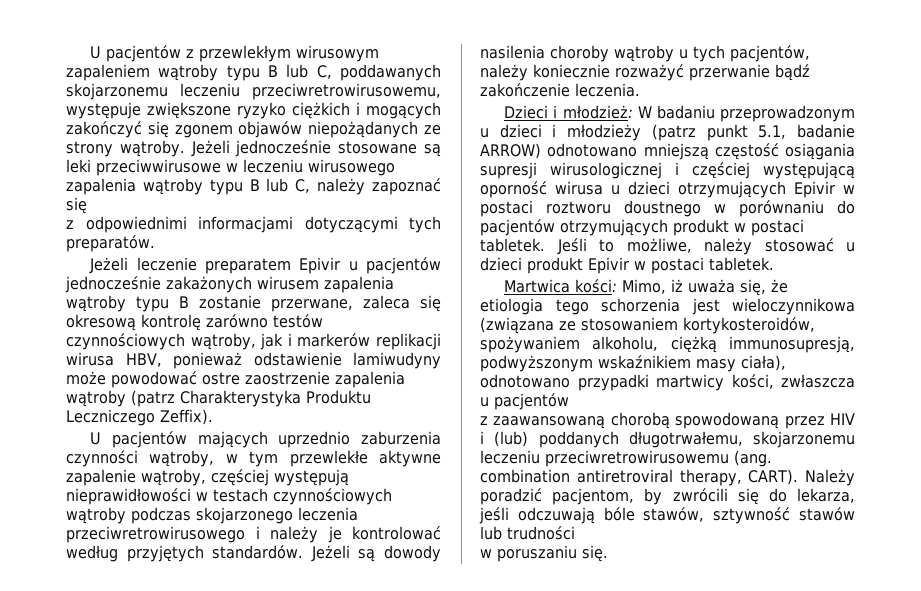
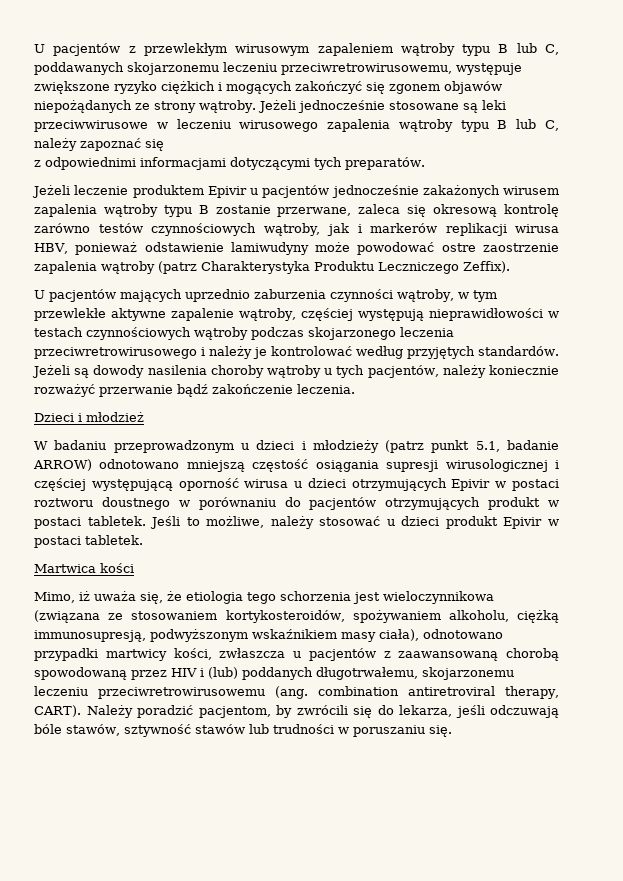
- Jeżeli leczenie preparatem Epivir u pacjentów jednocześnie zakażonych wirusem zapalenia wątroby typu B zostanie przerwane, zaleca się okresową kontrolę zarówno testów czynnościowych wątroby, jak i markerów replikacji wirusa HBV, ponieważ odstawienie lamiwudyny może powodować ostre zaostrzenie zapalenia wątroby (patrz Charakterystyka Produktu Leczniczego Zeffix).
+ Jeżeli leczenie produktem Epivir u pacjentów jednocześnie zakażonych wirusem zapalenia wątroby typu B zostanie przerwane, zaleca się okresową kontrolę zarówno testów czynnościowych wątroby, jak i markerów replikacji wirusa HBV, ponieważ odstawienie lamiwudyny może powodować ostre zaostrzenie zapalenia wątroby (patrz Charakterystyka Produktu Leczniczego Zeffix).
- Dzieci i młodzież: W badaniu przeprowadzonym u dzieci i młodzieży (patrz punkt 5.1, badanie ARROW) odnotowano mniejszą częstość osiągania supresji wirusologicznej i częściej występującą oporność wirusa u dzieci otrzymujących Epivir w postaci roztworu doustnego w porównaniu do pacjentów otrzymujących produkt w postaci tabletek.
+ Dzieci i młodzież
+ W badaniu przeprowadzonym u dzieci i młodzieży (patrz punkt 5.1, badanie ARROW) odnotowano mniejszą częstość osiągania supresji wirusologicznej i częściej występującą oporność wirusa u dzieci otrzymujących Epivir w postaci roztworu doustnego w porównaniu do pacjentów otrzymujących produkt w postaci tabletek.
- Martwica kości: Mimo, iż uważa się, że etiologia tego schorzenia jest wieloczynnikowa (związana ze stosowaniem kortykosteroidów, spożywaniem alkoholu, ciężką immunosupresją, podwyższonym wskaźnikiem masy ciała), odnotowano przypadki martwicy kości, zwłaszcza u pacjentów
- z zaawansowaną chorobą spowodowaną przez HIV i (lub) poddanych długotrwałemu, skojarzonemu leczeniu przeciwretrowirusowemu (ang. combination antiretroviral therapy, CART).
+ Martwica kości
+ Mimo, iż uważa się, że etiologia tego schorzenia jest wieloczynnikowa (związana ze stosowaniem kortykosteroidów, spożywaniem alkoholu, ciężką immunosupresją, podwyższonym wskaźnikiem masy ciała), odnotowano przypadki martwicy kości, zwłaszcza u pacjentów z zaawansowaną chorobą spowodowaną przez HIV i (lub) poddanych długotrwałemu, skojarzonemu leczeniu przeciwretrowirusowemu (ang. combination antiretroviral therapy, CART).
- Należy poradzić pacjentom, by zwrócili się do lekarza, jeśli odczuwają bóle stawów, sztywność stawów lub trudności
- w poruszaniu się.
+ Należy poradzić pacjentom, by zwrócili się do lekarza, jeśli odczuwają bóle stawów, sztywność stawów lub trudności w poruszaniu się.

